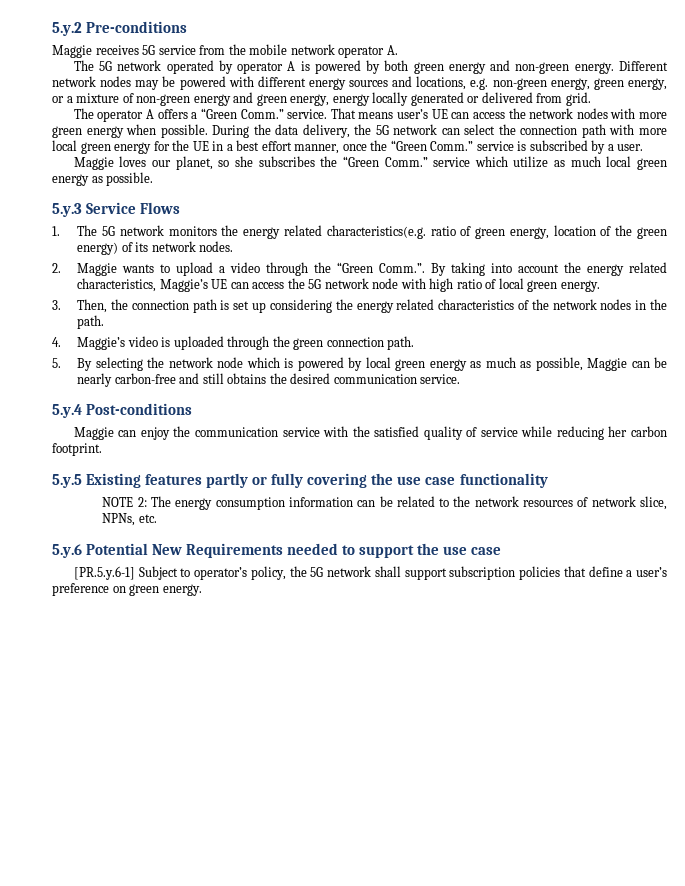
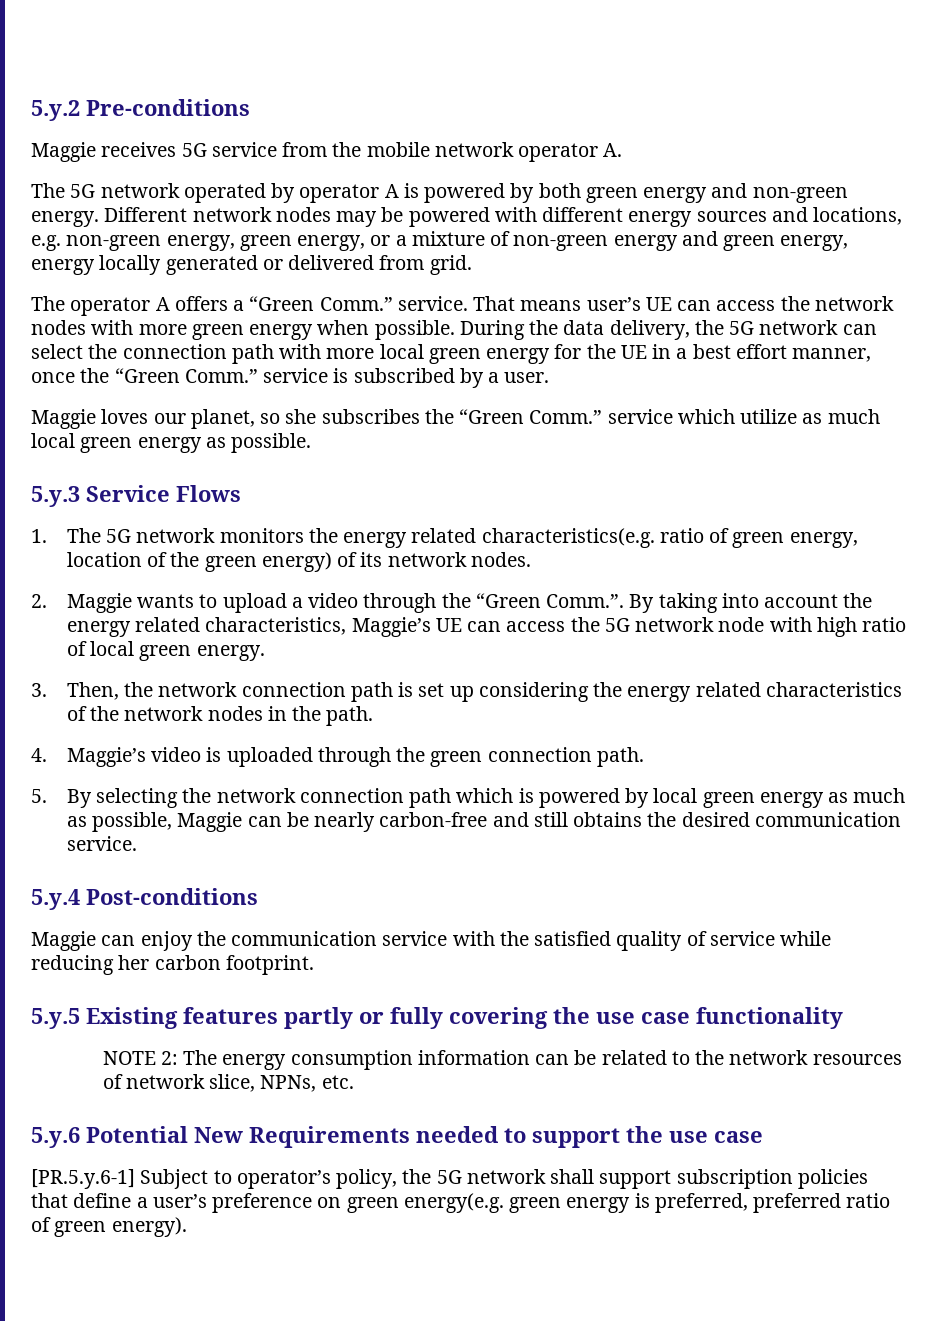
- 3. Then, the connection path is set up considering the energy related characteristics of the network nodes in the path.
+ 3. Then, the network connection path is set up considering the energy related characteristics of the network nodes in the path.
- 5. By selecting the network node which is powered by local green energy as much as possible, Maggie can be nearly carbon-free and still obtains the desired communication service.
+ 5. By selecting the network connection path which is powered by local green energy as much as possible, Maggie can be nearly carbon-free and still obtains the desired communication service.
- [PR.5.y.6-1] Subject to operator’s policy, the 5G network shall support subscription policies that define a user’s preference on green energy.
+ [PR.5.y.6-1] Subject to operator’s policy, the 5G network shall support subscription policies that define a user’s preference on green energy(e.g. green energy is preferred, preferred ratio of green energy).

